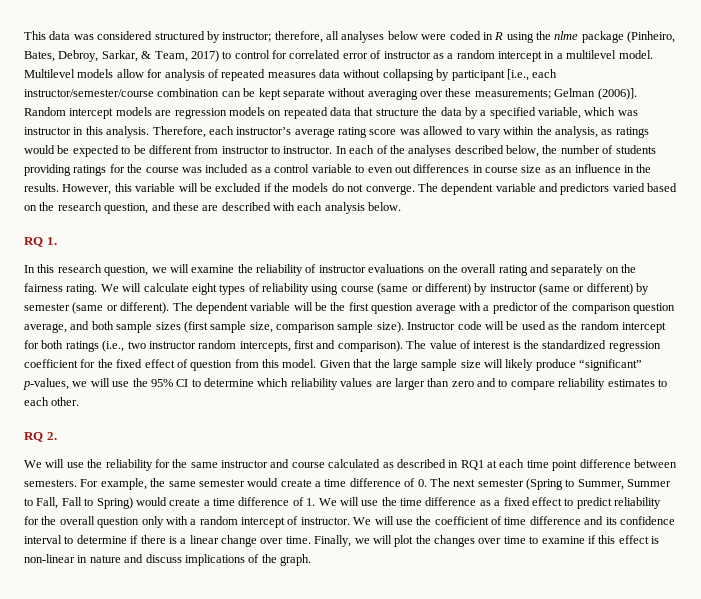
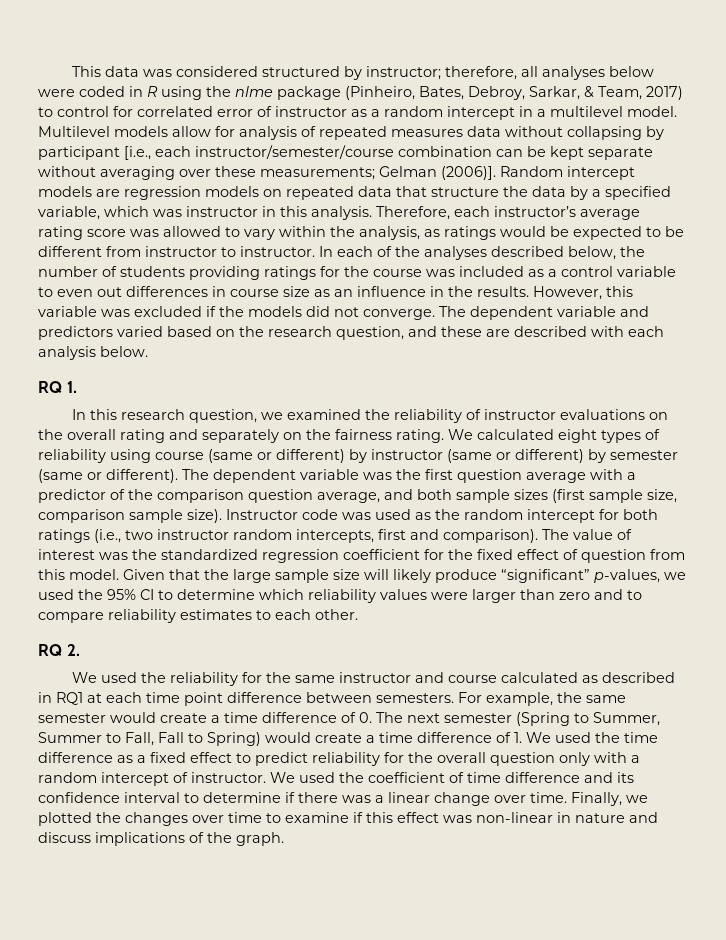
- However, this variable will be excluded if the models do not converge.
+ However, this variable was excluded if the models did not converge.
- In this research question, we will examine the reliability of instructor evaluations on the overall rating and separately on the fairness rating.
+ In this research question, we examined the reliability of instructor evaluations on the overall rating and separately on the fairness rating.
- We will calculate eight types of reliability using course (same or different) by instructor (same or different) by semester (same or different).
+ We calculated eight types of reliability using course (same or different) by instructor (same or different) by semester (same or different).
- The dependent variable will be the first question average with a predictor of the comparison question average, and both sample sizes (first sample size, comparison sample size).
+ The dependent variable was the first question average with a predictor of the comparison question average, and both sample sizes (first sample size, comparison sample size).
- Instructor code will be used as the random intercept for both ratings (i.e., two instructor random intercepts, first and comparison).
+ Instructor code was used as the random intercept for both ratings (i.e., two instructor random intercepts, first and comparison).
- The value of interest is the standardized regression coefficient for the fixed effect of question from this model.
+ The value of interest was the standardized regression coefficient for the fixed effect of question from this model.
- Given that the large sample size will likely produce “significant” p-values, we will use the 95% CI to determine which reliability values are larger than zero and to compare reliability estimates to each other.
+ Given that the large sample size will likely produce “significant” p-values, we used the 95% CI to determine which reliability values were larger than zero and to compare reliability estimates to each other.
- We will use the reliability for the same instructor and course calculated as described in RQ1 at each time point difference between semesters.
+ We used the reliability for the same instructor and course calculated as described in RQ1 at each time point difference between semesters.
- For example, the same semester would create a time difference of 0. The next semester (Spring to Summer, Summer to Fall, Fall to Spring) would create a time difference of 1. We will use the time difference as a fixed effect to predict reliability for the overall question only with a random intercept of instructor.
+ For example, the same semester would create a time difference of 0. The next semester (Spring to Summer, Summer to Fall, Fall to Spring) would create a time difference of 1. We used the time difference as a fixed effect to predict reliability for the overall question only with a random intercept of instructor.
- We will use the coefficient of time difference and its confidence interval to determine if there is a linear change over time.
+ We used the coefficient of time difference and its confidence interval to determine if there was a linear change over time.
- Finally, we will plot the changes over time to examine if this effect is non-linear in nature and discuss implications of the graph.
+ Finally, we plotted the changes over time to examine if this effect was non-linear in nature and discuss implications of the graph.

